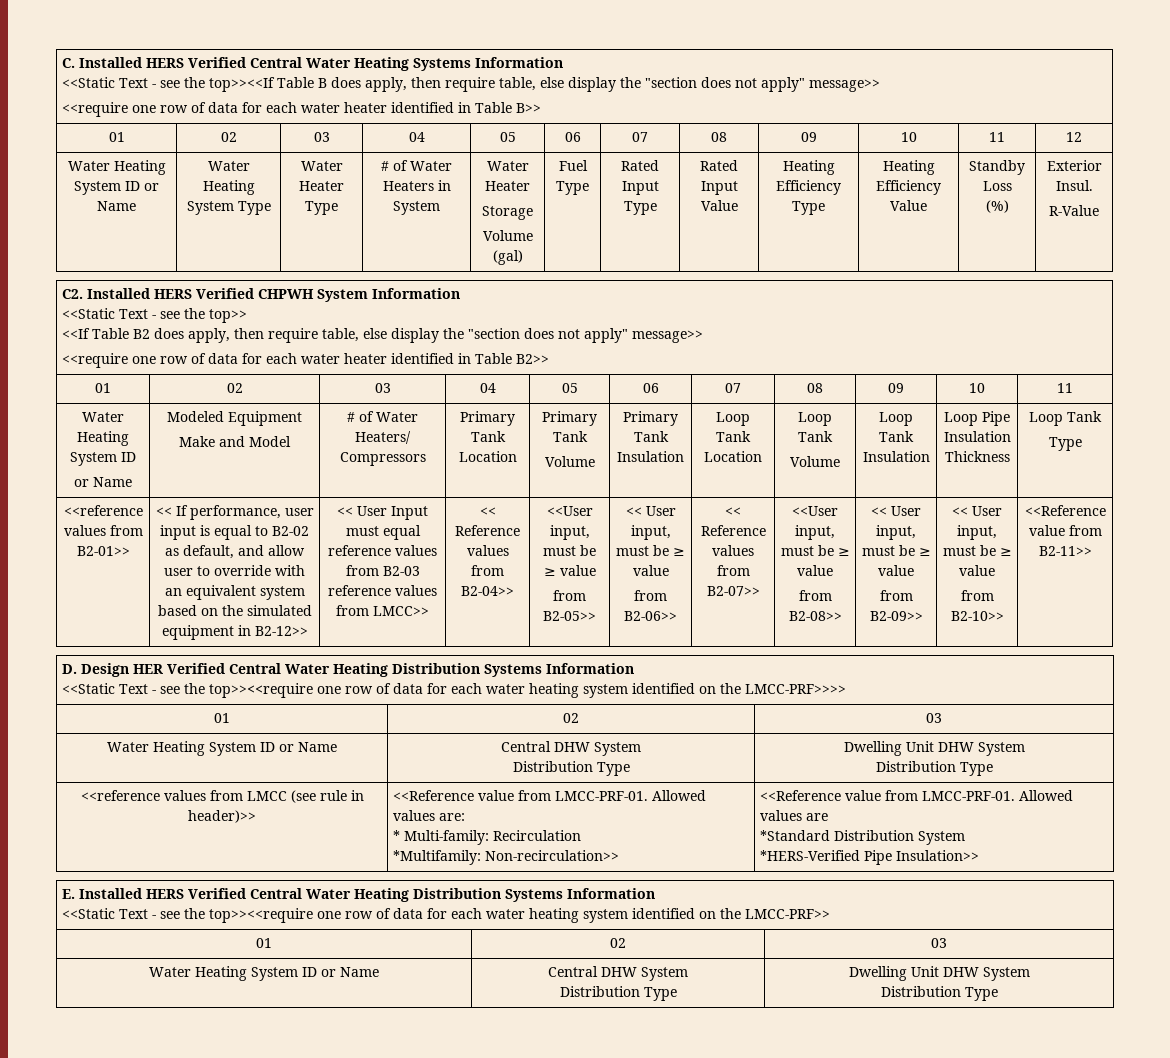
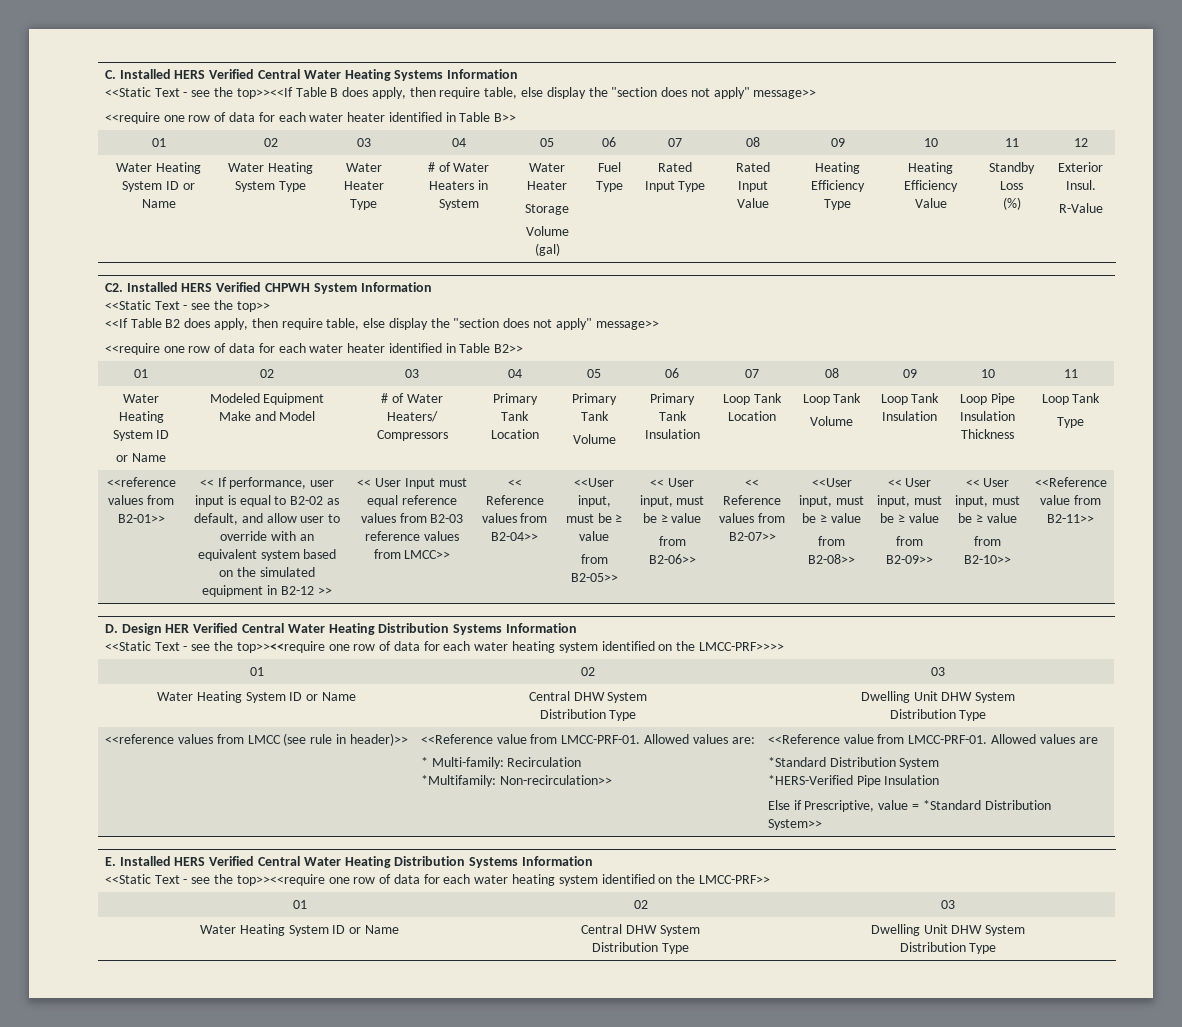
- << If performance, user input is equal to B2-02 as default, and allow user to override with an equivalent system based on the simulated equipment in B2-12>>
+ << If performance, user input is equal to B2-02 as default, and allow user to override with an equivalent system based on the simulated equipment in B2-12 >>
- *HERS-Verified Pipe Insulation>>
+ *HERS-Verified Pipe Insulation
+ Else if Prescriptive, value = *Standard Distribution System>>

